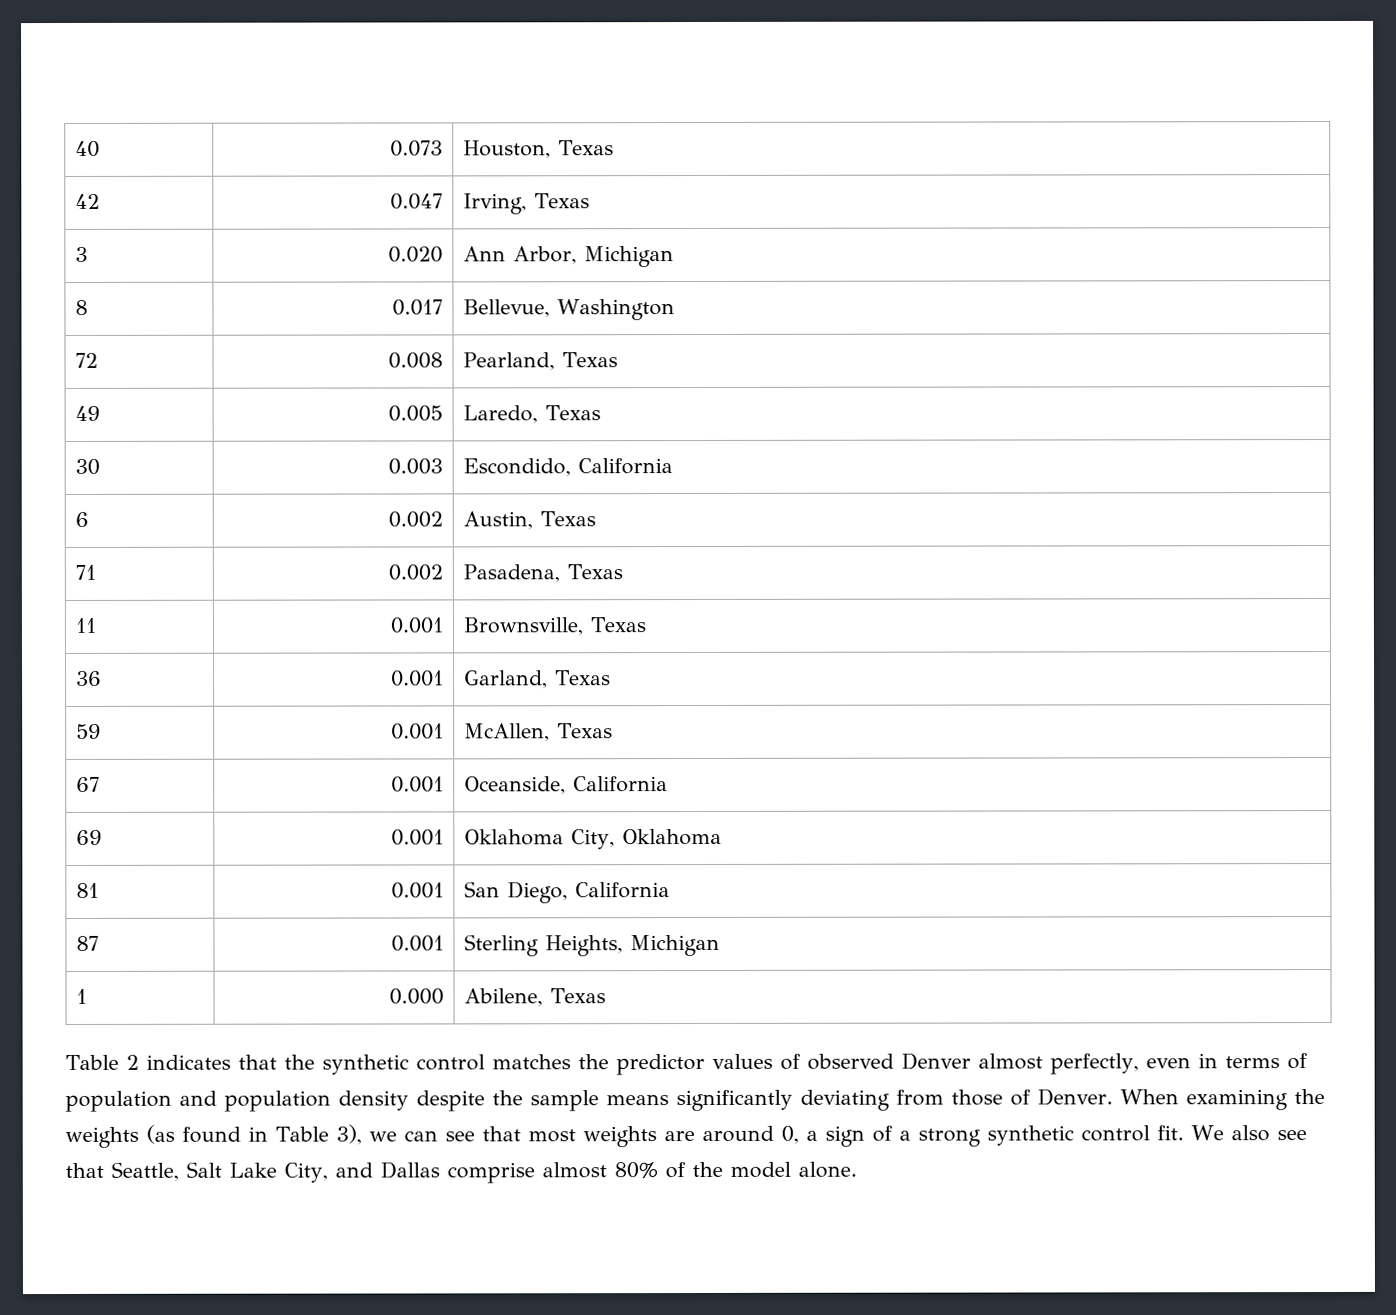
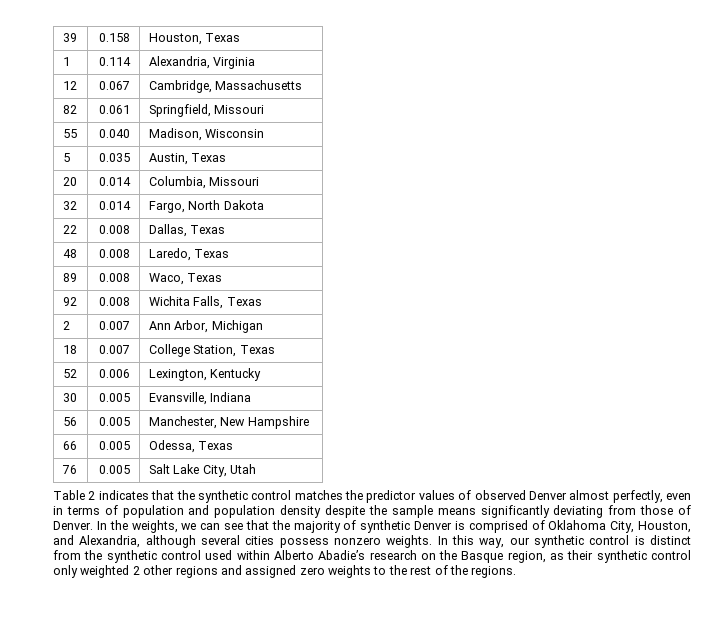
- 40 | 0.073 | Houston, Texas
+ 39 | 0.158 | Houston, Texas
- 42 | 0.047 | Irving, Texas
- 3 | 0.020 | Ann Arbor, Michigan
- 8 | 0.017 | Bellevue, Washington
- 72 | 0.008 | Pearland, Texas
- 49 | 0.005 | Laredo, Texas
- 30 | 0.003 | Escondido, California
- 6 | 0.002 | Austin, Texas
- 71 | 0.002 | Pasadena, Texas
- 11 | 0.001 | Brownsville, Texas
- 36 | 0.001 | Garland, Texas
- 59 | 0.001 | McAllen, Texas
- 67 | 0.001 | Oceanside, California
- 69 | 0.001 | Oklahoma City, Oklahoma
- 81 | 0.001 | San Diego, California
- 87 | 0.001 | Sterling Heights, Michigan
- 1 | 0.000 | Abilene, Texas
+ 1 | 0.114 | Alexandria, Virginia
+ 12 | 0.067 | Cambridge, Massachusetts
+ 82 | 0.061 | Springfield, Missouri
+ 55 | 0.040 | Madison, Wisconsin
+ 5 | 0.035 | Austin, Texas
+ 20 | 0.014 | Columbia, Missouri
+ 32 | 0.014 | Fargo, North Dakota
+ 22 | 0.008 | Dallas, Texas
+ 48 | 0.008 | Laredo, Texas
+ 89 | 0.008 | Waco, Texas
+ 92 | 0.008 | Wichita Falls, Texas
+ 2 | 0.007 | Ann Arbor, Michigan
+ 18 | 0.007 | College Station, Texas
+ 52 | 0.006 | Lexington, Kentucky
+ 30 | 0.005 | Evansville, Indiana
+ 56 | 0.005 | Manchester, New Hampshire
+ 66 | 0.005 | Odessa, Texas
+ 76 | 0.005 | Salt Lake City, Utah
- When examining the weights (as found in Table 3), we can see that most weights are around 0, a sign of a strong synthetic control fit. We also see that Seattle, Salt Lake City, and Dallas comprise almost 80% of the model alone.
+ In the weights, we can see that the majority of synthetic Denver is comprised of Oklahoma City, Houston, and Alexandria, although several cities possess nonzero weights. In this way, our synthetic control is distinct from the synthetic control used within Alberto Abadie’s research on the Basque region, as their synthetic control only weighted 2 other regions and assigned zero weights to the rest of the regions.

